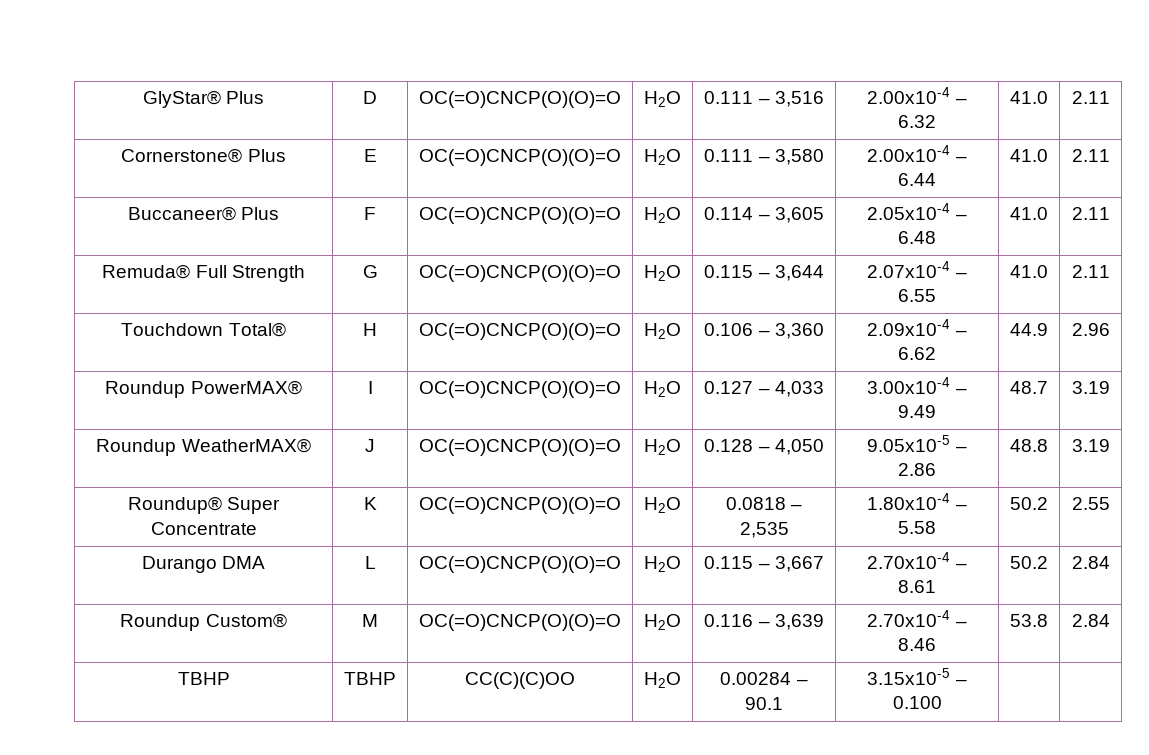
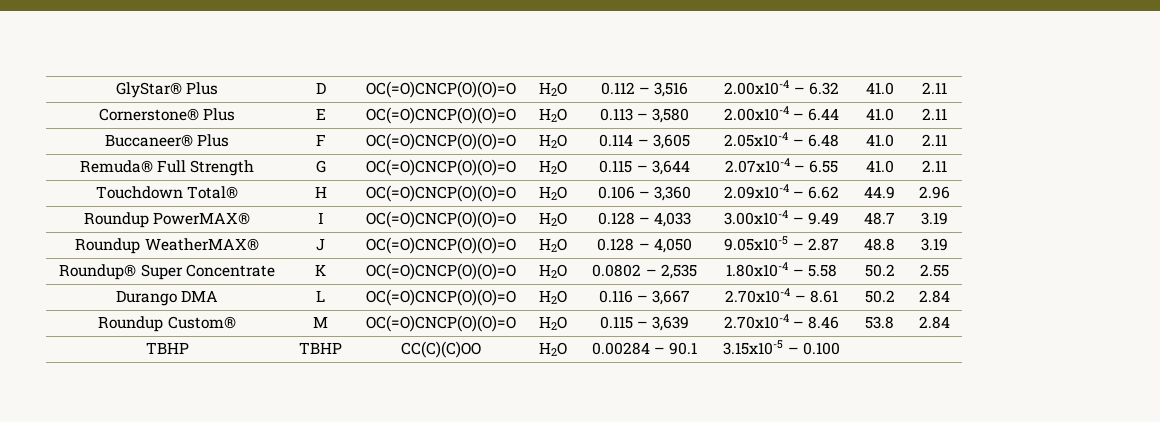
- GlyStar® Plus | D | OC(=O)CNCP(O)(O)=O | H2O | 0.111 – 3,516 | 2.00x10-4 – 6.32 | 41.0 | 2.11
+ GlyStar® Plus | D | OC(=O)CNCP(O)(O)=O | H2O | 0.112 – 3,516 | 2.00x10-4 – 6.32 | 41.0 | 2.11
- Cornerstone® Plus | E | OC(=O)CNCP(O)(O)=O | H2O | 0.111 – 3,580 | 2.00x10-4 – 6.44 | 41.0 | 2.11
+ Cornerstone® Plus | E | OC(=O)CNCP(O)(O)=O | H2O | 0.113 – 3,580 | 2.00x10-4 – 6.44 | 41.0 | 2.11
- Roundup PowerMAX® | I | OC(=O)CNCP(O)(O)=O | H2O | 0.127 – 4,033 | 3.00x10-4 – 9.49 | 48.7 | 3.19
+ Roundup PowerMAX® | I | OC(=O)CNCP(O)(O)=O | H2O | 0.128 – 4,033 | 3.00x10-4 – 9.49 | 48.7 | 3.19
- Roundup WeatherMAX® | J | OC(=O)CNCP(O)(O)=O | H2O | 0.128 – 4,050 | 9.05x10-5 – 2.86 | 48.8 | 3.19
+ Roundup WeatherMAX® | J | OC(=O)CNCP(O)(O)=O | H2O | 0.128 – 4,050 | 9.05x10-5 – 2.87 | 48.8 | 3.19
- Roundup® Super Concentrate | K | OC(=O)CNCP(O)(O)=O | H2O | 0.0818 – 2,535 | 1.80x10-4 – 5.58 | 50.2 | 2.55
+ Roundup® Super Concentrate | K | OC(=O)CNCP(O)(O)=O | H2O | 0.0802 – 2,535 | 1.80x10-4 – 5.58 | 50.2 | 2.55
- Durango DMA | L | OC(=O)CNCP(O)(O)=O | H2O | 0.115 – 3,667 | 2.70x10-4 – 8.61 | 50.2 | 2.84
+ Durango DMA | L | OC(=O)CNCP(O)(O)=O | H2O | 0.116 – 3,667 | 2.70x10-4 – 8.61 | 50.2 | 2.84
- Roundup Custom® | M | OC(=O)CNCP(O)(O)=O | H2O | 0.116 – 3,639 | 2.70x10-4 – 8.46 | 53.8 | 2.84
+ Roundup Custom® | M | OC(=O)CNCP(O)(O)=O | H2O | 0.115 – 3,639 | 2.70x10-4 – 8.46 | 53.8 | 2.84

